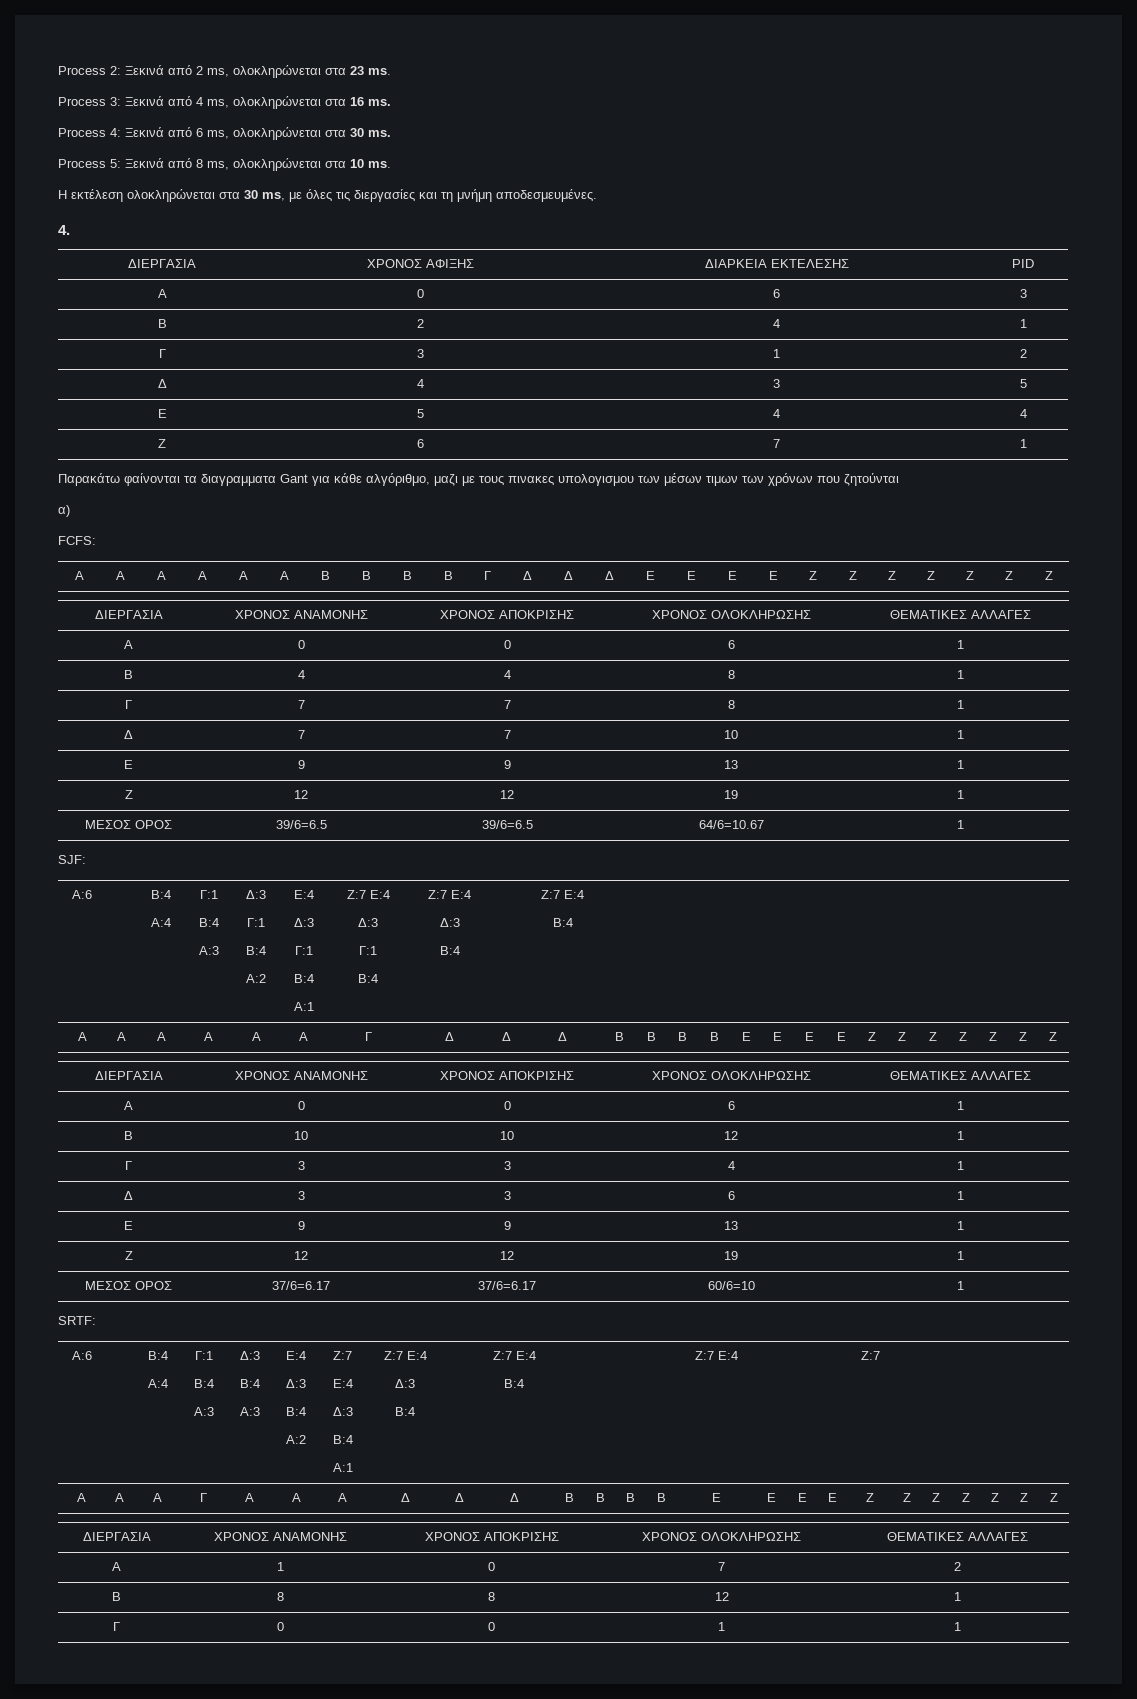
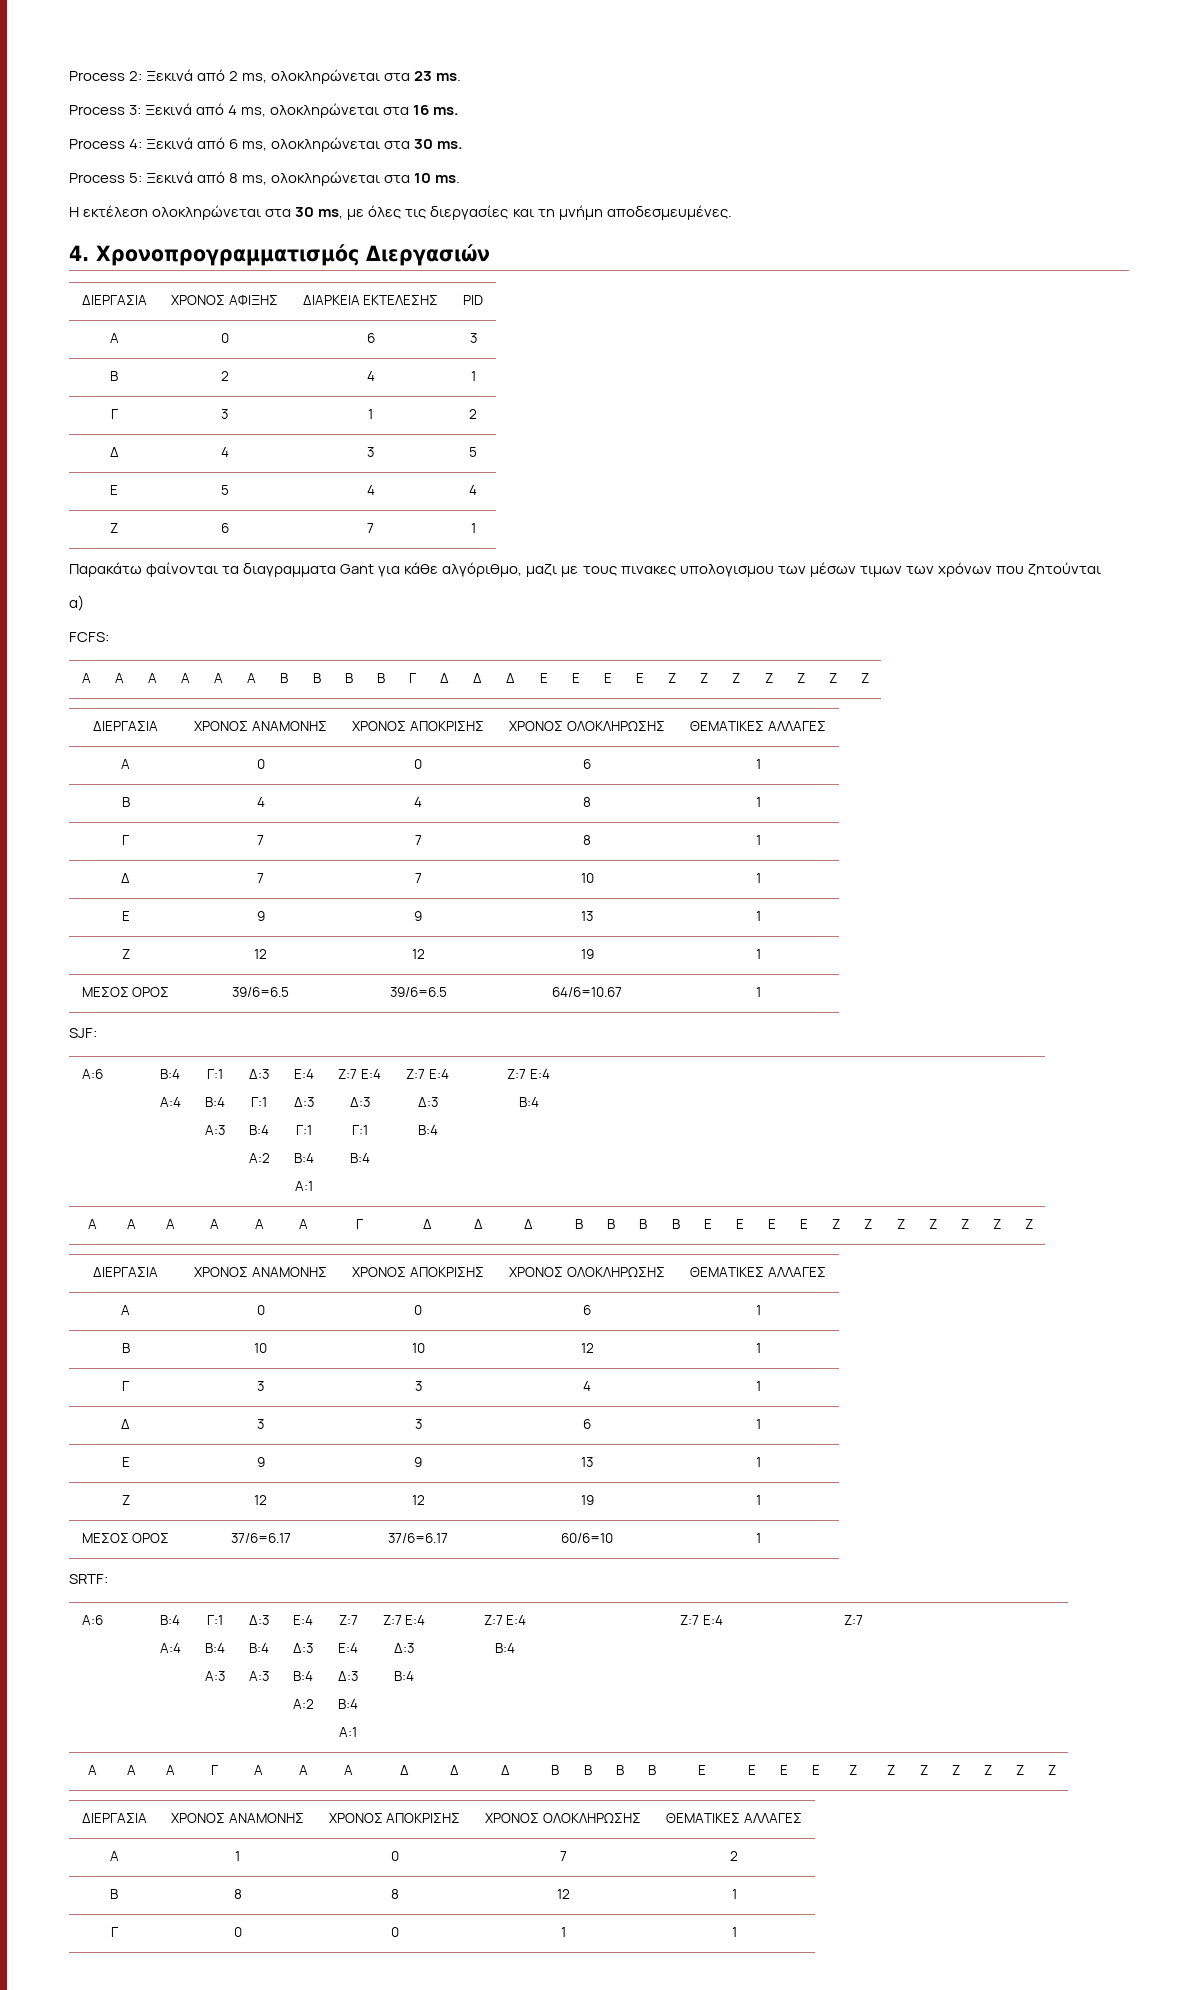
- 4.
+ 4. Χρονοπρογραμματισμός Διεργασιών

